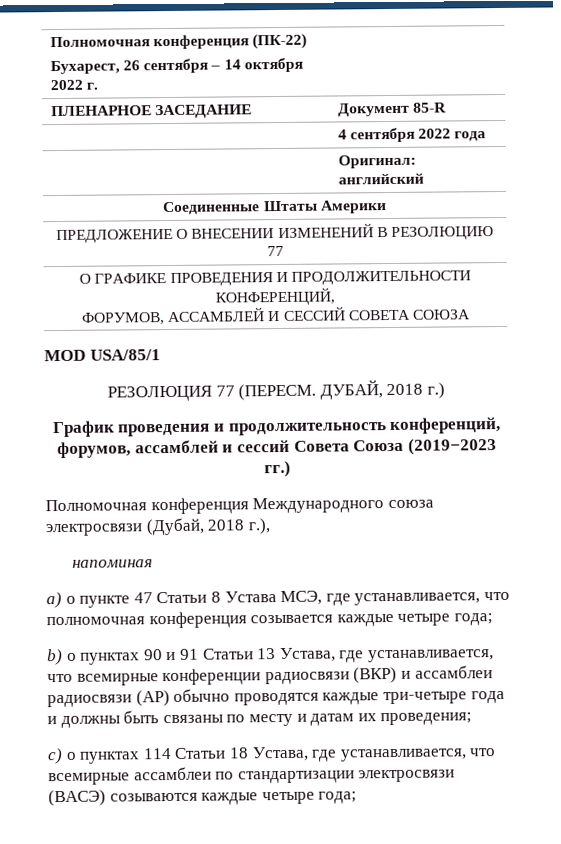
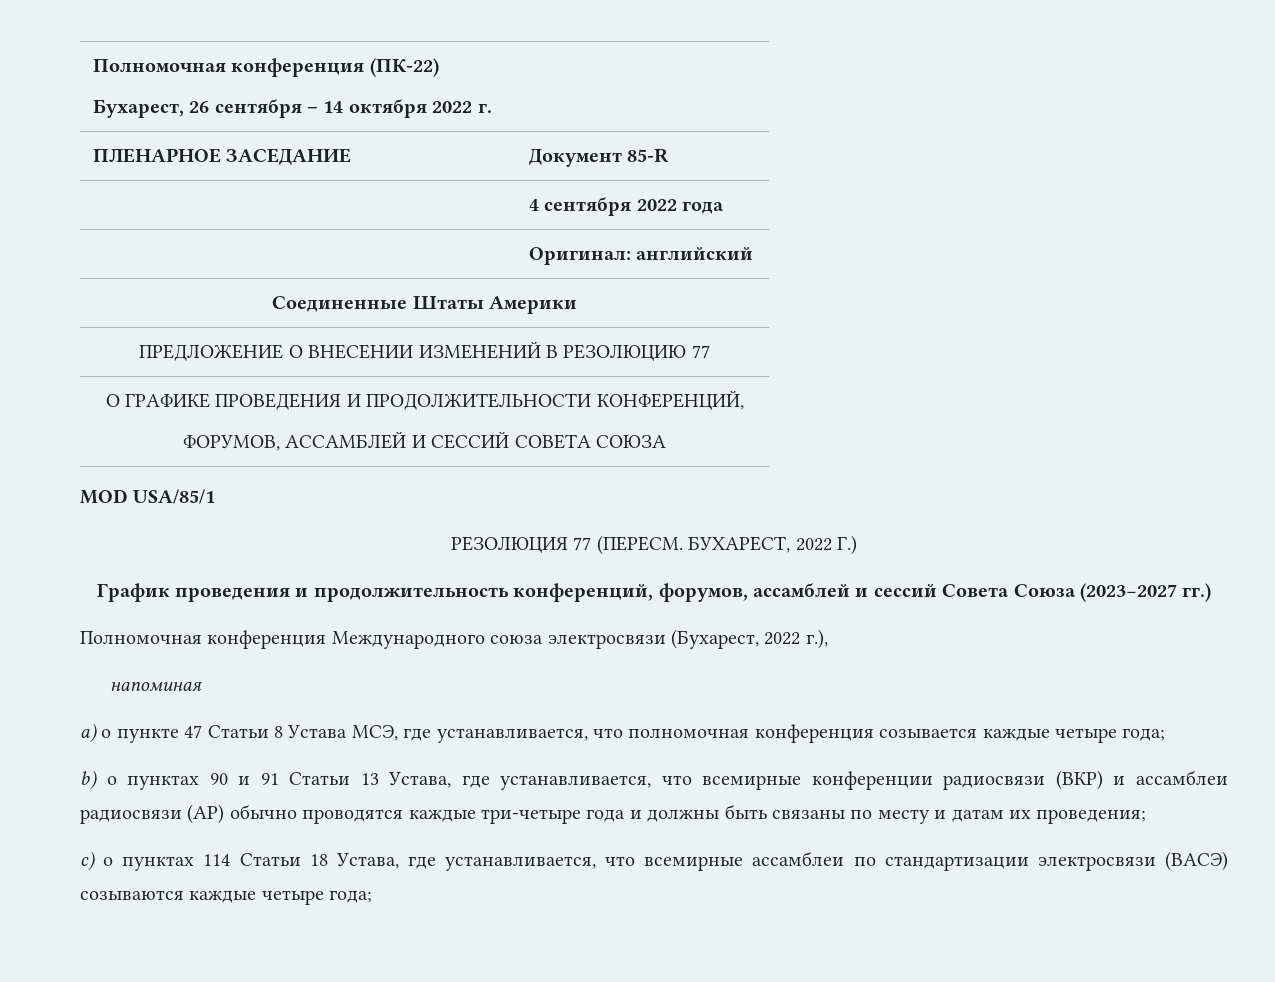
- ДУБАЙ, 2018 г.)
+ БУХАРЕСТ, 2022 Г.)
- График проведения и продолжительность конференций, форумов, ассамблей и сессий Совета Союза (2019−2023 гг.)
+ График проведения и продолжительность конференций, форумов, ассамблей и сессий Совета Союза (2023−2027 гг.)
- Полномочная конференция Международного союза электросвязи (Дубай, 2018 г.),
+ Полномочная конференция Международного союза электросвязи (Бухарест, 2022 г.),

